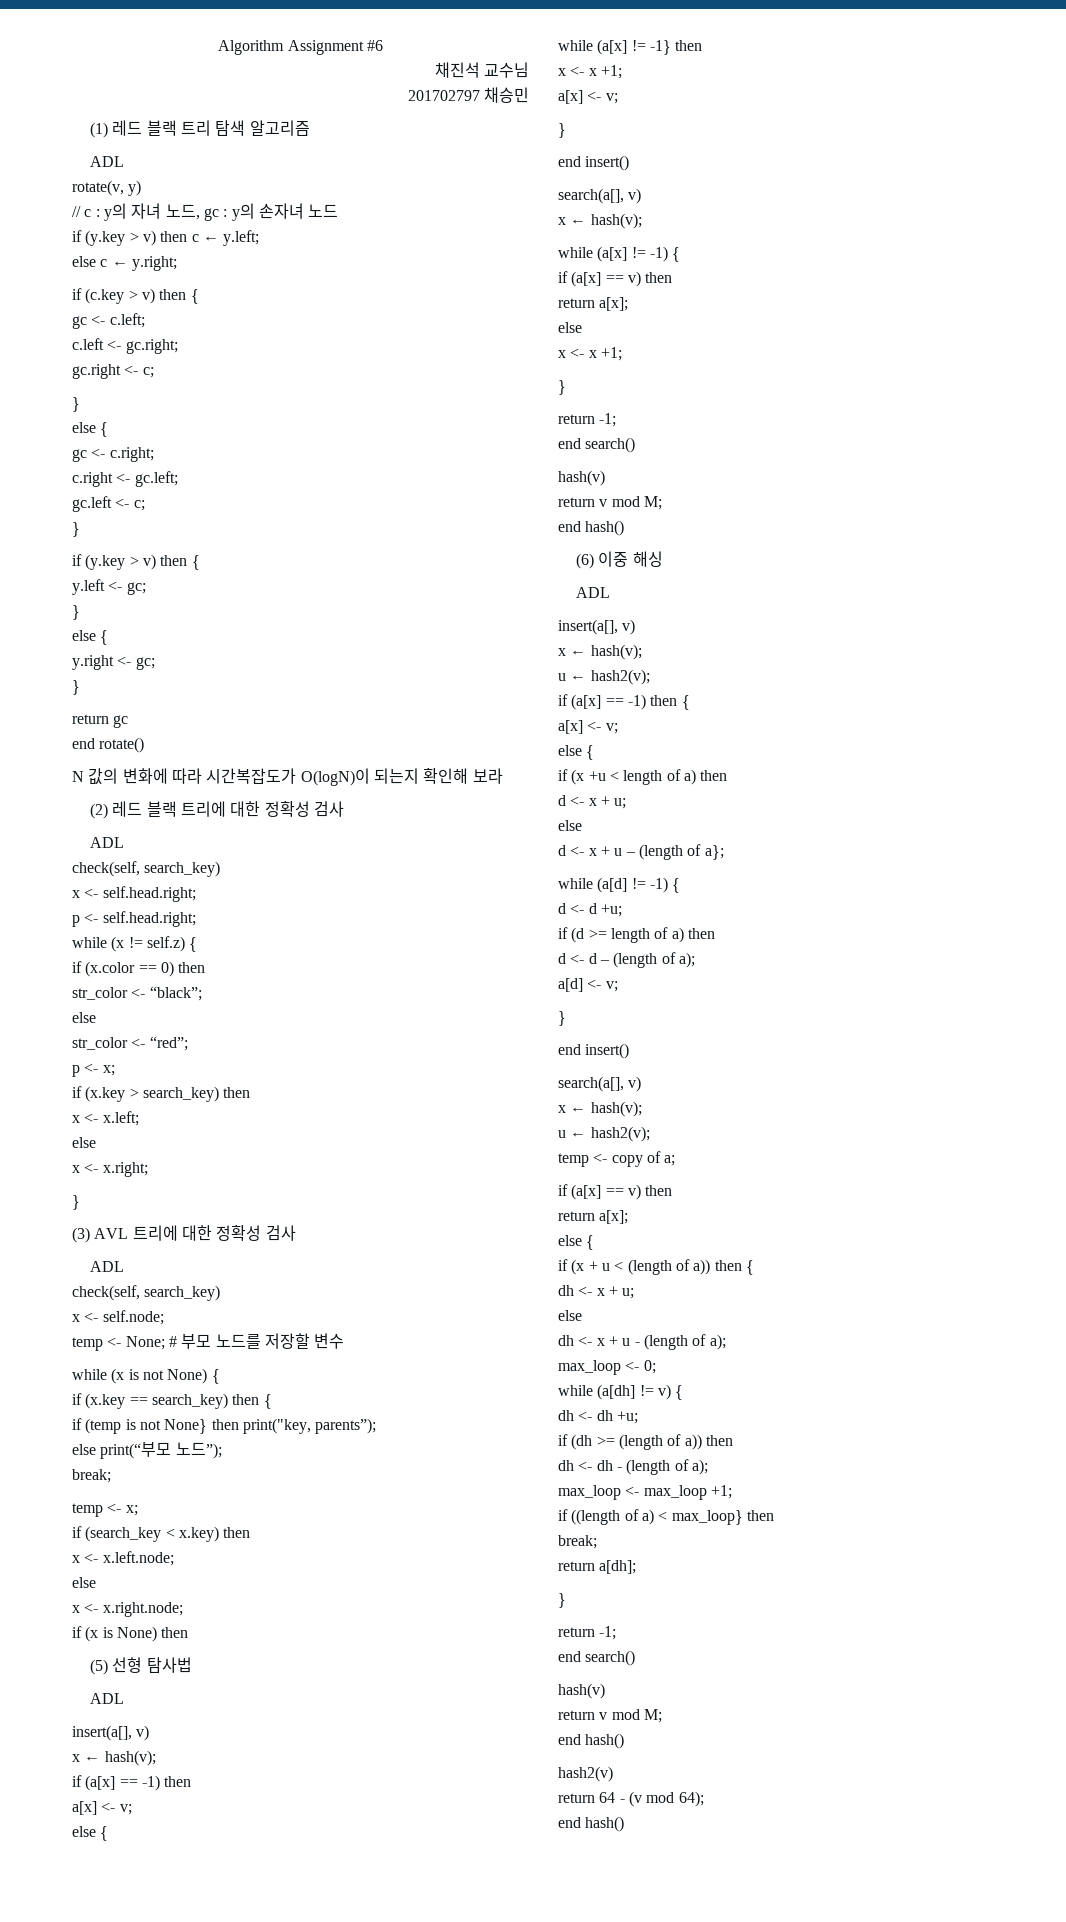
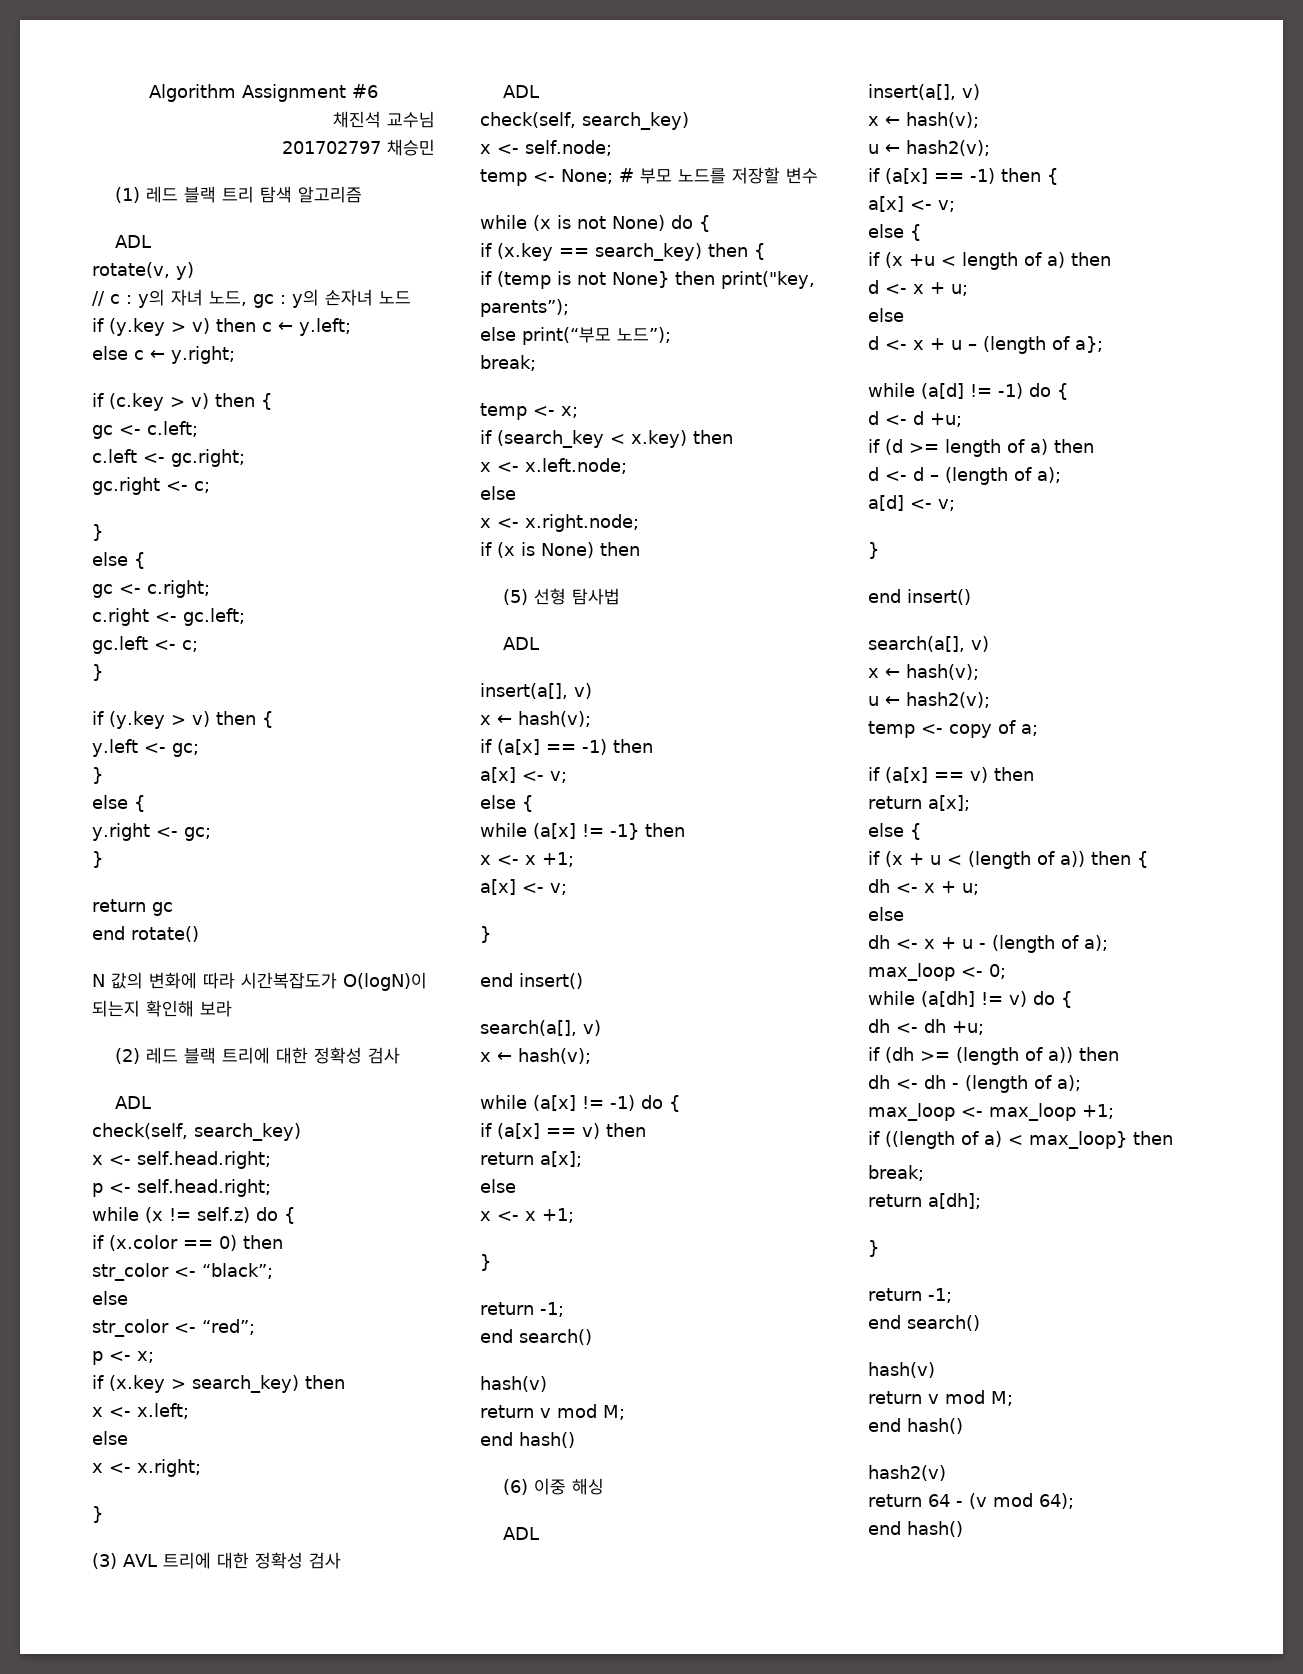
- while (x != self.z) {
+ while (x != self.z) do {
- while (x is not None) {
+ while (x is not None) do {
- while (a[x] != -1) {
+ while (a[x] != -1) do {
- while (a[d] != -1) {
+ while (a[d] != -1) do {
- while (a[dh] != v) {
+ while (a[dh] != v) do {

